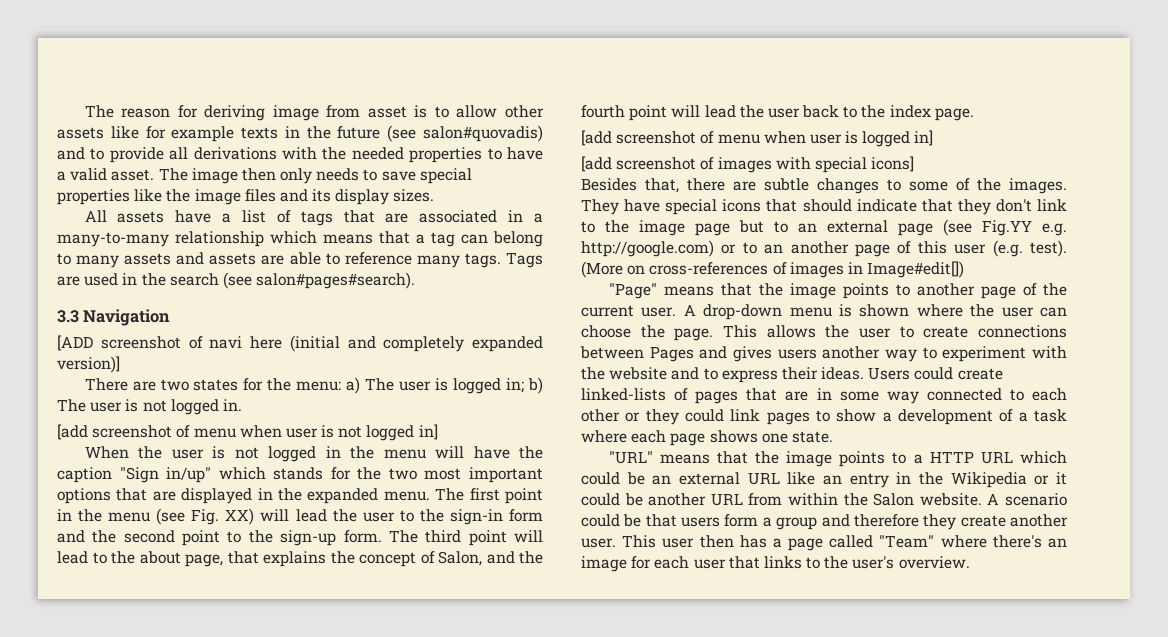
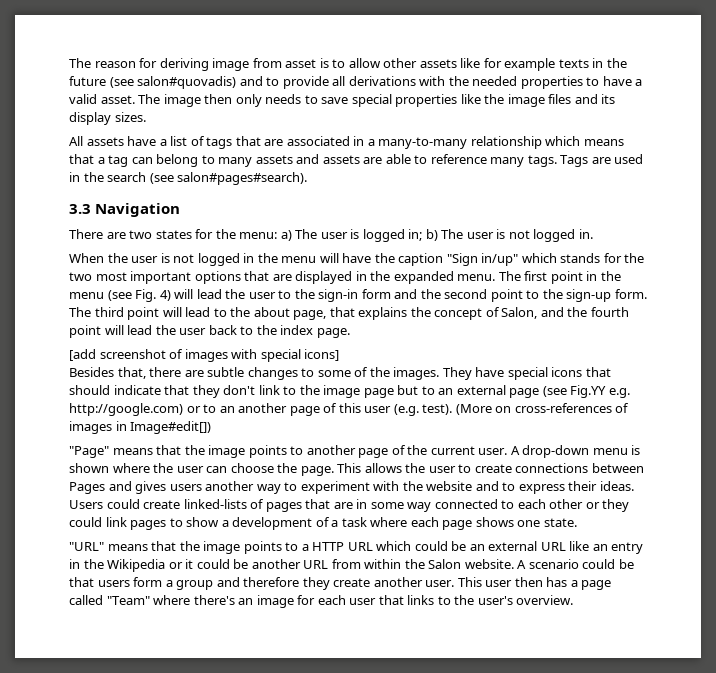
- [ADD screenshot of navi here (initial and completely expanded version)]
- [add screenshot of menu when user is not logged in]
- The first point in the menu (see Fig. XX) will lead the user to the sign-in form and the second point to the sign-up form.
+ The first point in the menu (see Fig. 4) will lead the user to the sign-in form and the second point to the sign-up form.
- [add screenshot of menu when user is logged in]

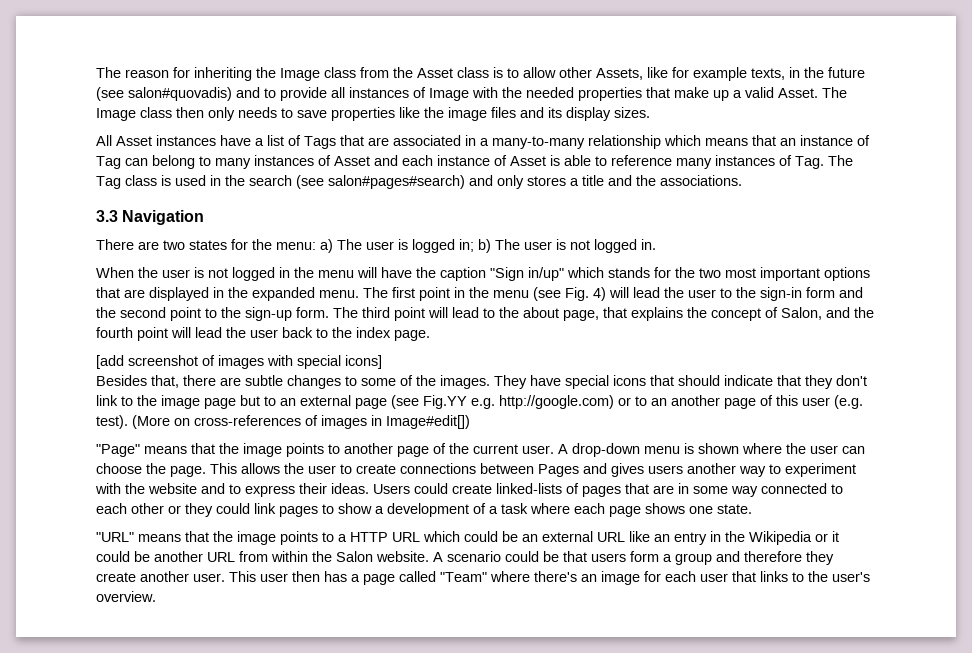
- The reason for deriving image from asset is to allow other assets like for example texts in the future (see salon#quovadis) and to provide all derivations with the needed properties to have a valid asset. The image then only needs to save special properties like the image files and its display sizes.
+ The reason for inheriting the Image class from the Asset class is to allow other Assets, like for example texts, in the future (see salon#quovadis) and to provide all instances of Image with the needed properties that make up a valid Asset. The Image class then only needs to save properties like the image files and its display sizes.
- All assets have a list of tags that are associated in a many-to-many relationship which means that a tag can belong to many assets and assets are able to reference many tags. Tags are used in the search (see salon#pages#search).
+ All Asset instances have a list of Tags that are associated in a many-to-many relationship which means that an instance of Tag can belong to many instances of Asset and each instance of Asset is able to reference many instances of Tag. The Tag class is used in the search (see salon#pages#search) and only stores a title and the associations.

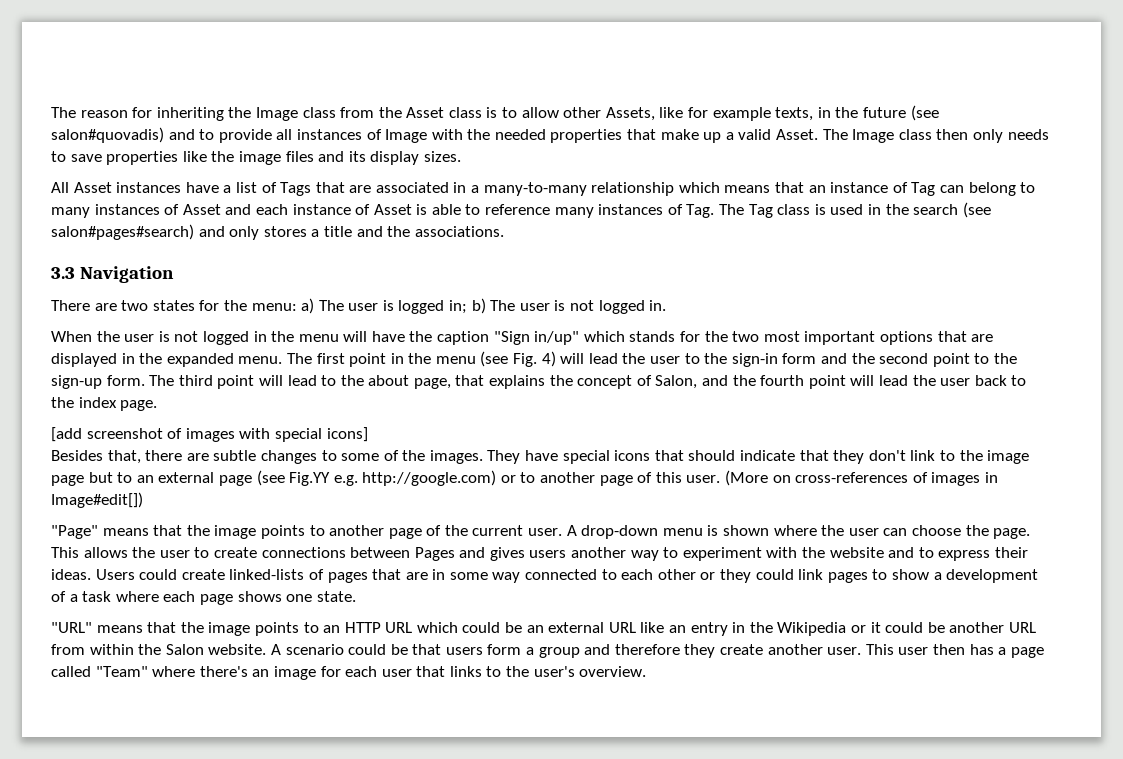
- They have special icons that should indicate that they don't link to the image page but to an external page (see Fig.YY e.g. http://google.com) or to an another page of this user (e.g. test).
+ They have special icons that should indicate that they don't link to the image page but to an external page (see Fig.YY e.g. http://google.com) or to another page of this user.
- "URL" means that the image points to a HTTP URL which could be an external URL like an entry in the Wikipedia or it could be another URL from within the Salon website.
+ "URL" means that the image points to an HTTP URL which could be an external URL like an entry in the Wikipedia or it could be another URL from within the Salon website.

